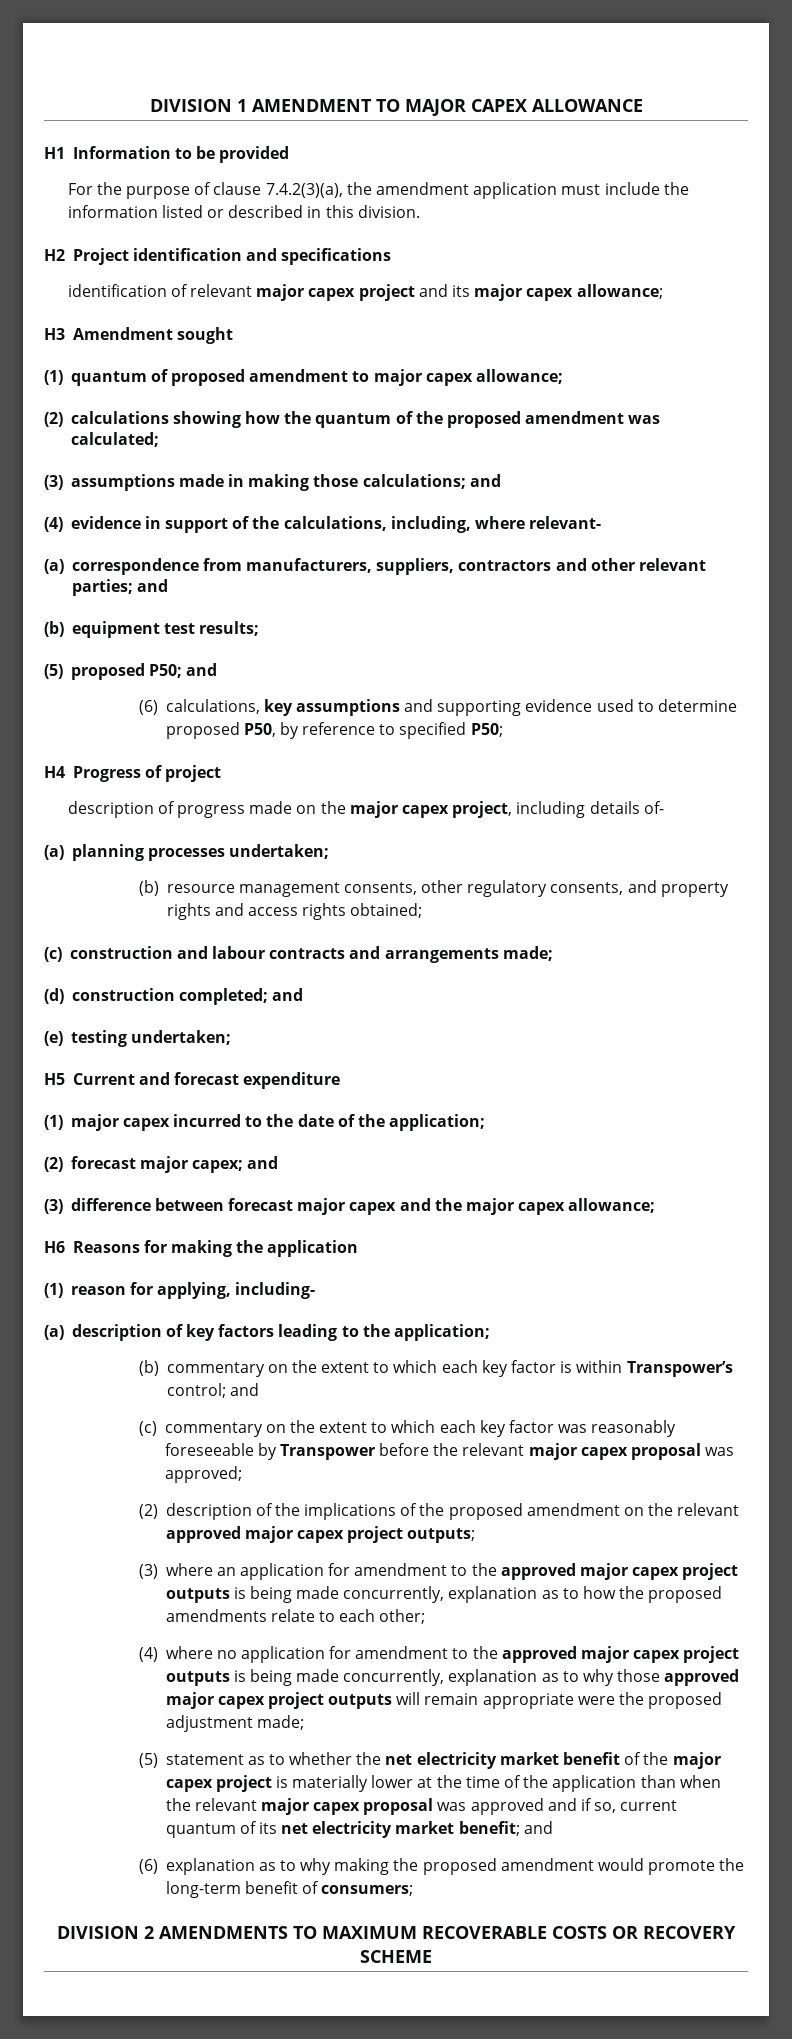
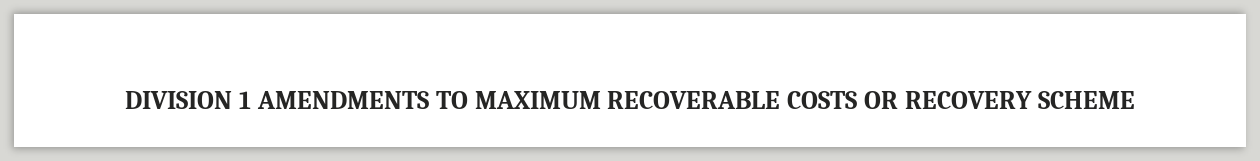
- DIVISION 1 AMENDMENT TO MAJOR CAPEX ALLOWANCE
- H1 Information to be provided
- For the purpose of clause 7.4.2(3)(a), the amendment application must include the information listed or described in this division.
- H2 Project identification and specifications
- identification of relevant major capex project and its major capex allowance;
- H3 Amendment sought
- (1) quantum of proposed amendment to major capex allowance;
- (2) calculations showing how the quantum of the proposed amendment was calculated;
- (3) assumptions made in making those calculations; and
- (4) evidence in support of the calculations, including, where relevant-
- (a) correspondence from manufacturers, suppliers, contractors and other relevant parties; and
- (b) equipment test results;
- (5) proposed P50; and
- (6) calculations, key assumptions and supporting evidence used to determine proposed P50, by reference to specified P50;
- H4 Progress of project
- description of progress made on the major capex project, including details of-
- (a) planning processes undertaken;
- (b) resource management consents, other regulatory consents, and property rights and access rights obtained;
- (c) construction and labour contracts and arrangements made;
- (d) construction completed; and
- (e) testing undertaken;
- H5 Current and forecast expenditure
- (1) major capex incurred to the date of the application;
- (2) forecast major capex; and
- (3) difference between forecast major capex and the major capex allowance;
- H6 Reasons for making the application
- (1) reason for applying, including-
- (a) description of key factors leading to the application;
- (b) commentary on the extent to which each key factor is within Transpower’s control; and
- (c) commentary on the extent to which each key factor was reasonably foreseeable by Transpower before the relevant major capex proposal was approved;
- (2) description of the implications of the proposed amendment on the relevant approved major capex project outputs;
- (3) where an application for amendment to the approved major capex project outputs is being made concurrently, explanation as to how the proposed amendments relate to each other;
- (4) where no application for amendment to the approved major capex project outputs is being made concurrently, explanation as to why those approved major capex project outputs will remain appropriate were the proposed adjustment made;
- (5) statement as to whether the net electricity market benefit of the major capex project is materially lower at the time of the application than when the relevant major capex proposal was approved and if so, current quantum of its net electricity market benefit; and
- (6) explanation as to why making the proposed amendment would promote the long-term benefit of consumers;
- DIVISION 2 AMENDMENTS TO MAXIMUM RECOVERABLE COSTS OR RECOVERY SCHEME
+ DIVISION 1 AMENDMENTS TO MAXIMUM RECOVERABLE COSTS OR RECOVERY SCHEME

